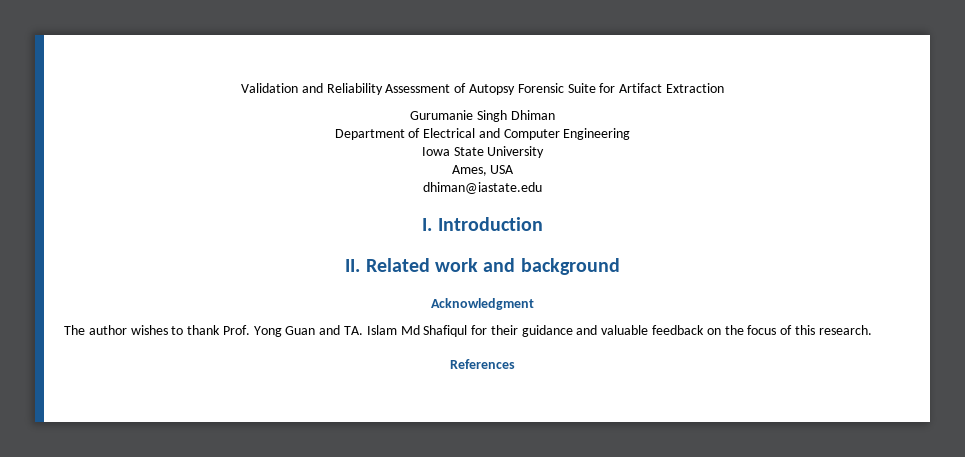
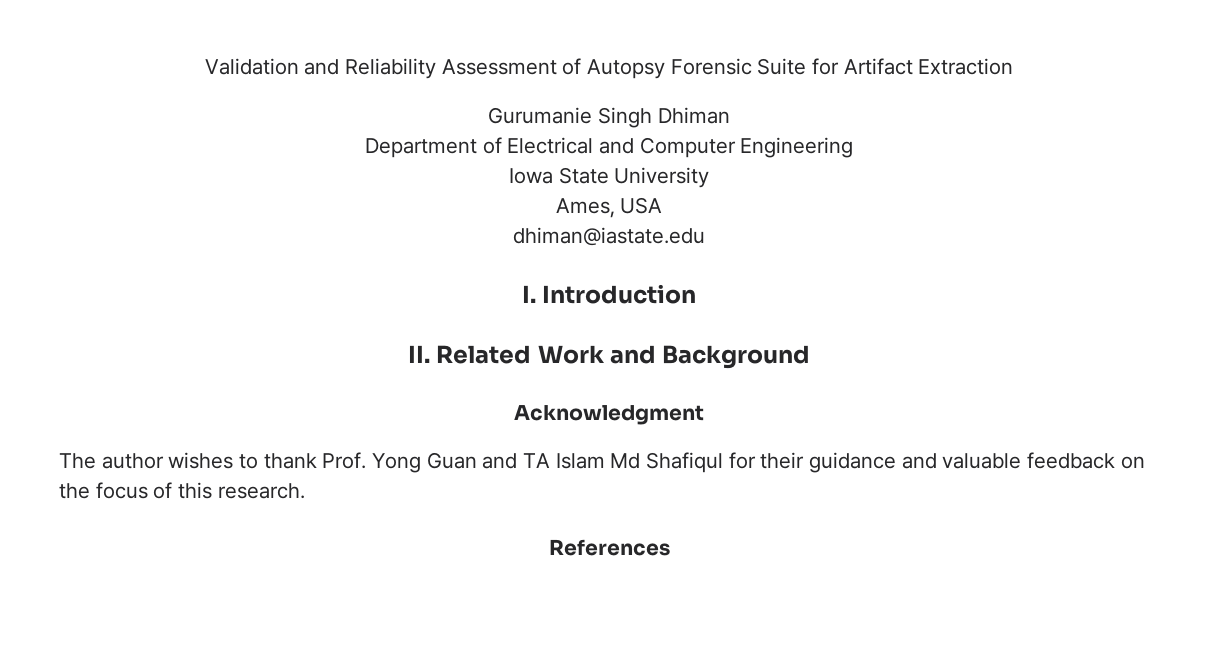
- II. Related work and background
+ II. Related Work and Background
- The author wishes to thank Prof. Yong Guan and TA. Islam Md Shafiqul for their guidance and valuable feedback on the focus of this research.
+ The author wishes to thank Prof. Yong Guan and TA Islam Md Shafiqul for their guidance and valuable feedback on the focus of this research.

